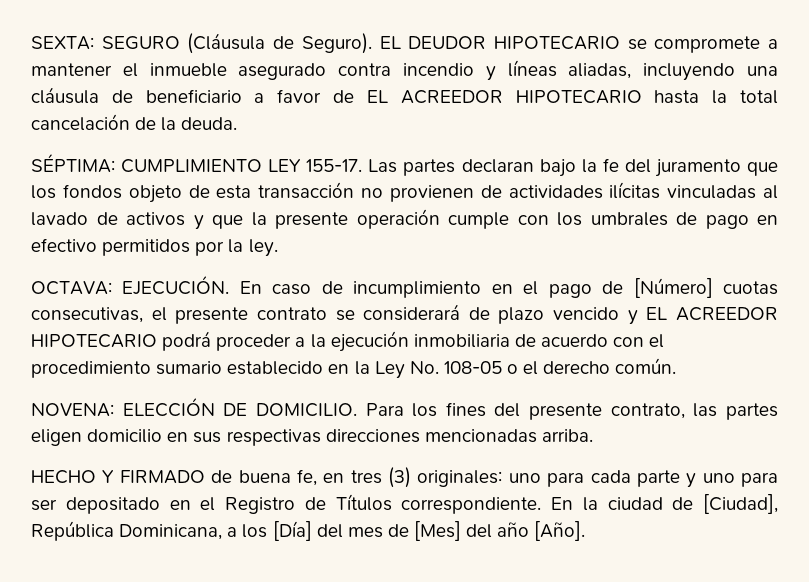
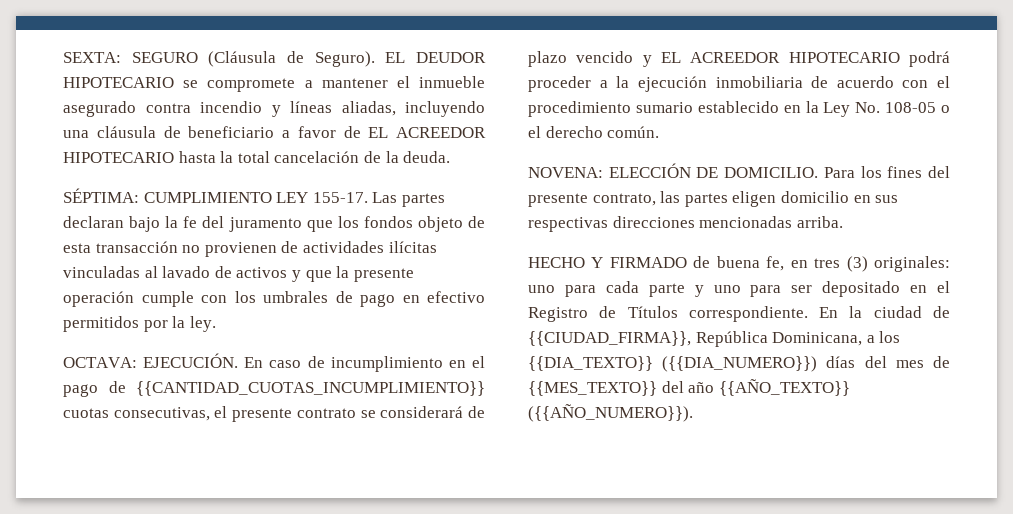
- En caso de incumplimiento en el pago de [Número] cuotas consecutivas, el presente contrato se considerará de plazo vencido y EL ACREEDOR HIPOTECARIO podrá proceder a la ejecución inmobiliaria de acuerdo con el procedimiento sumario establecido en la Ley No. 108-05 o el derecho común.
+ En caso de incumplimiento en el pago de {{CANTIDAD_CUOTAS_INCUMPLIMIENTO}} cuotas consecutivas, el presente contrato se considerará de plazo vencido y EL ACREEDOR HIPOTECARIO podrá proceder a la ejecución inmobiliaria de acuerdo con el procedimiento sumario establecido en la Ley No. 108-05 o el derecho común.
- En la ciudad de [Ciudad], República Dominicana, a los [Día] del mes de [Mes] del año [Año].
+ En la ciudad de {{CIUDAD_FIRMA}}, República Dominicana, a los {{DIA_TEXTO}} ({{DIA_NUMERO}}) días del mes de {{MES_TEXTO}} del año {{AÑO_TEXTO}} ({{AÑO_NUMERO}}).

